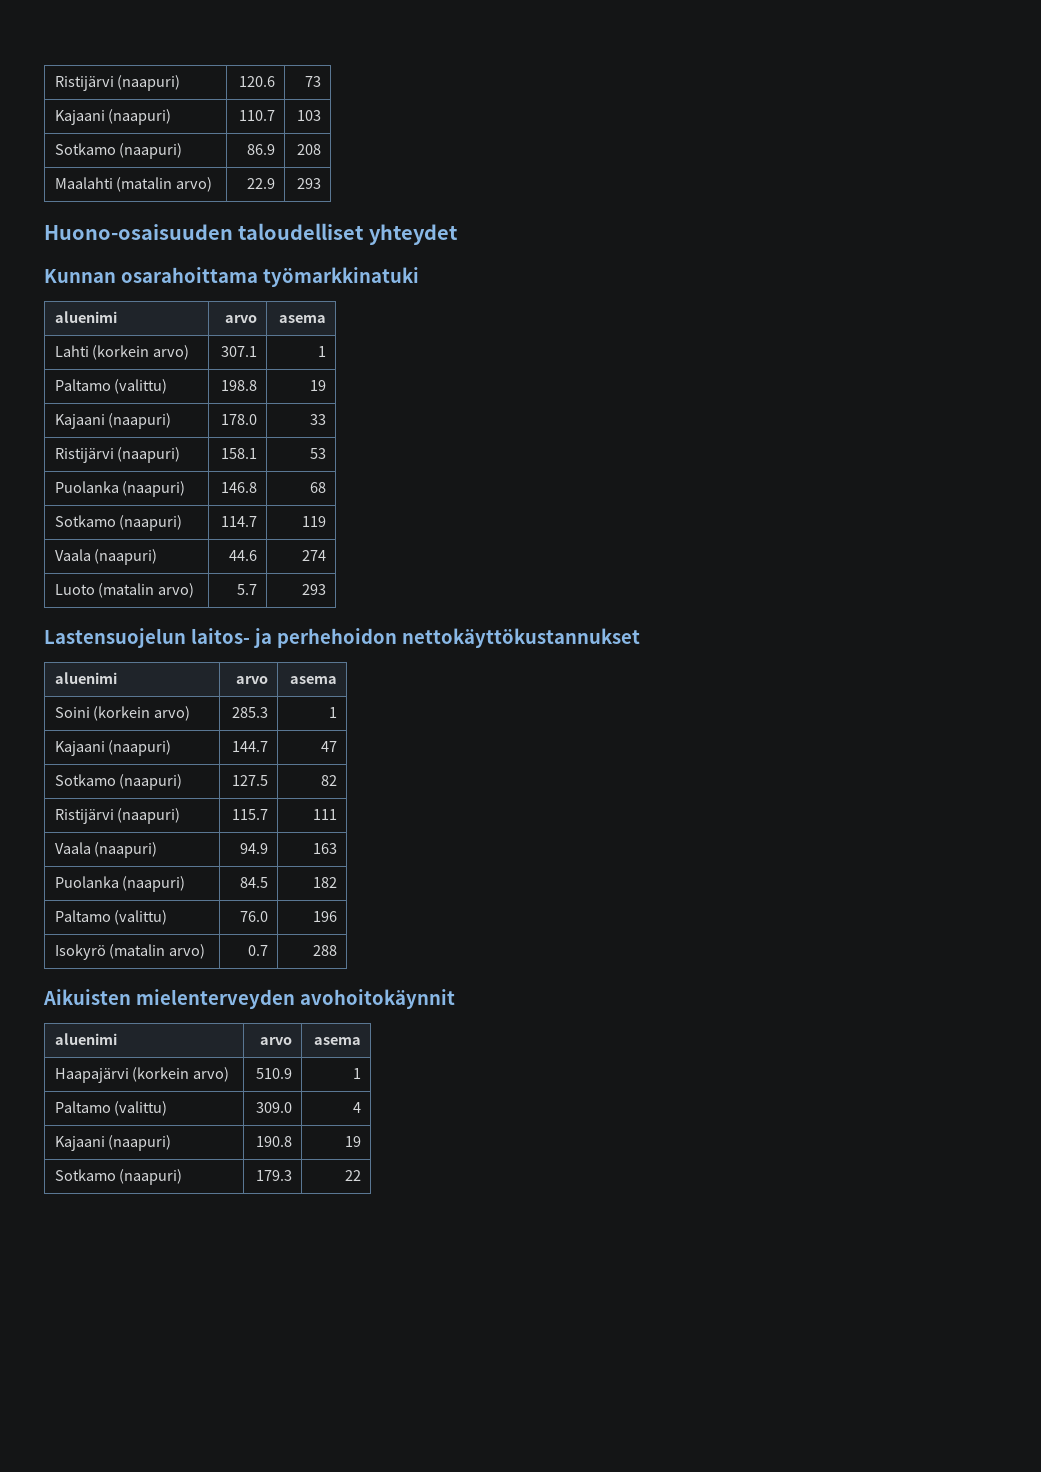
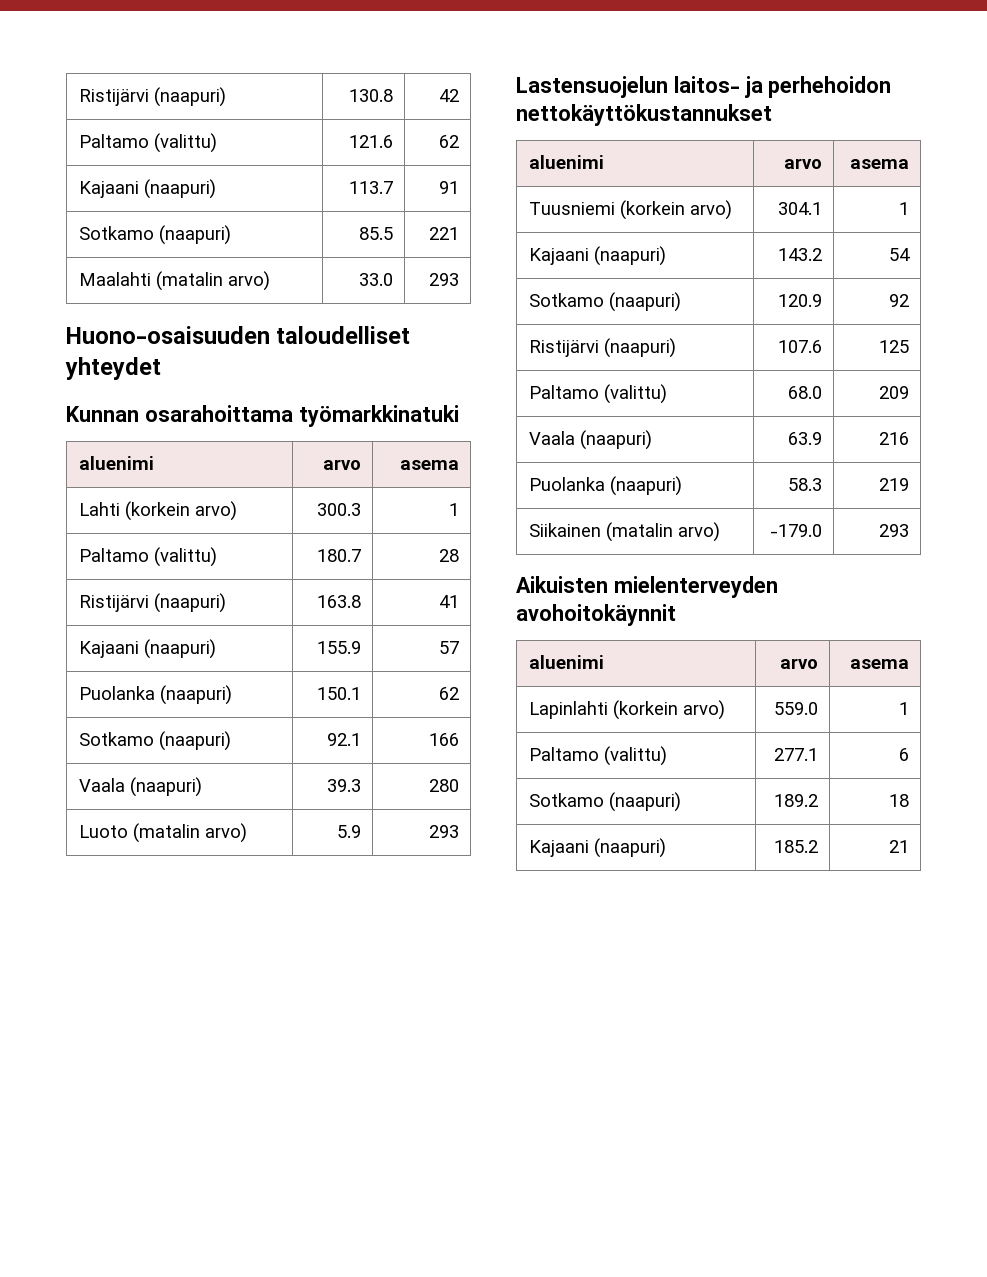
- Ristijärvi (naapuri) | 120.6 | 73
- Kajaani (naapuri) | 110.7 | 103
- Sotkamo (naapuri) | 86.9 | 208
+ Ristijärvi (naapuri) | 130.8 | 42
+ Paltamo (valittu) | 121.6 | 62
+ Kajaani (naapuri) | 113.7 | 91
+ Sotkamo (naapuri) | 85.5 | 221
- Maalahti (matalin arvo) | 22.9 | 293
+ Maalahti (matalin arvo) | 33.0 | 293
- Lahti (korkein arvo) | 307.1 | 1
- Paltamo (valittu) | 198.8 | 19
- Kajaani (naapuri) | 178.0 | 33
- Ristijärvi (naapuri) | 158.1 | 53
- Puolanka (naapuri) | 146.8 | 68
- Sotkamo (naapuri) | 114.7 | 119
- Vaala (naapuri) | 44.6 | 274
+ Lahti (korkein arvo) | 300.3 | 1
+ Paltamo (valittu) | 180.7 | 28
+ Ristijärvi (naapuri) | 163.8 | 41
+ Kajaani (naapuri) | 155.9 | 57
+ Puolanka (naapuri) | 150.1 | 62
+ Sotkamo (naapuri) | 92.1 | 166
+ Vaala (naapuri) | 39.3 | 280
- Luoto (matalin arvo) | 5.7 | 293
+ Luoto (matalin arvo) | 5.9 | 293
- Soini (korkein arvo) | 285.3 | 1
+ Tuusniemi (korkein arvo) | 304.1 | 1
- Kajaani (naapuri) | 144.7 | 47
- Sotkamo (naapuri) | 127.5 | 82
- Ristijärvi (naapuri) | 115.7 | 111
- Vaala (naapuri) | 94.9 | 163
- Puolanka (naapuri) | 84.5 | 182
- Paltamo (valittu) | 76.0 | 196
- Isokyrö (matalin arvo) | 0.7 | 288
+ Kajaani (naapuri) | 143.2 | 54
+ Sotkamo (naapuri) | 120.9 | 92
+ Ristijärvi (naapuri) | 107.6 | 125
+ Paltamo (valittu) | 68.0 | 209
+ Vaala (naapuri) | 63.9 | 216
+ Puolanka (naapuri) | 58.3 | 219
+ Siikainen (matalin arvo) | -179.0 | 293
- Haapajärvi (korkein arvo) | 510.9 | 1
- Paltamo (valittu) | 309.0 | 4
- Kajaani (naapuri) | 190.8 | 19
- Sotkamo (naapuri) | 179.3 | 22
+ Lapinlahti (korkein arvo) | 559.0 | 1
+ Paltamo (valittu) | 277.1 | 6
+ Sotkamo (naapuri) | 189.2 | 18
+ Kajaani (naapuri) | 185.2 | 21

